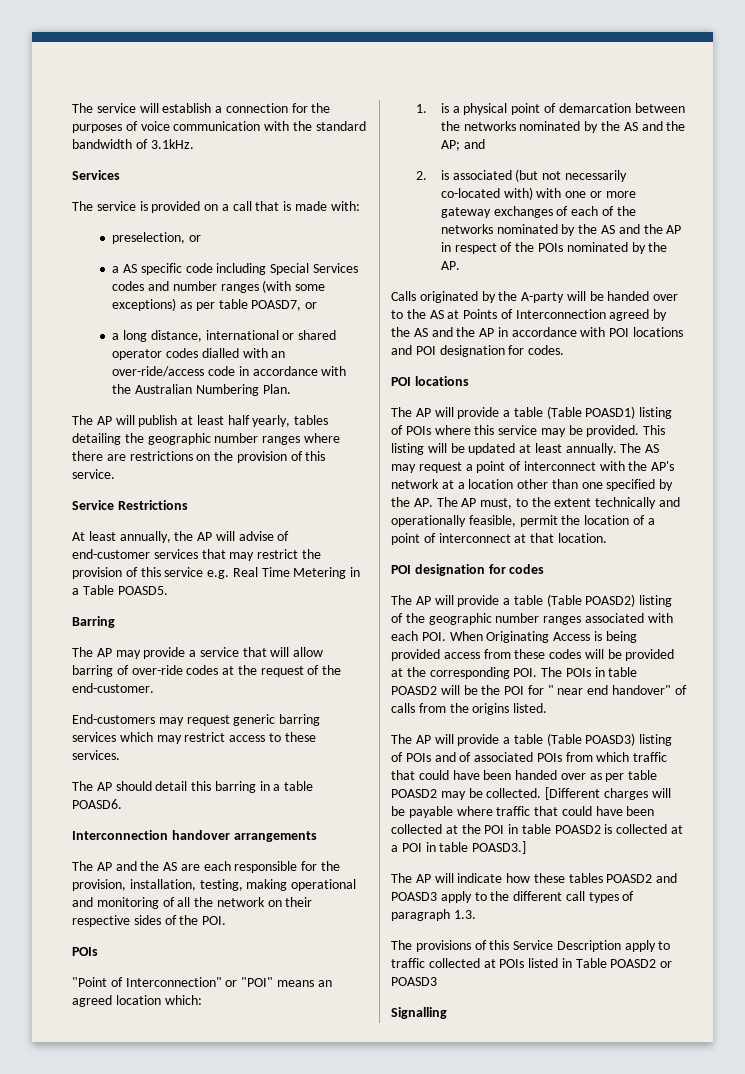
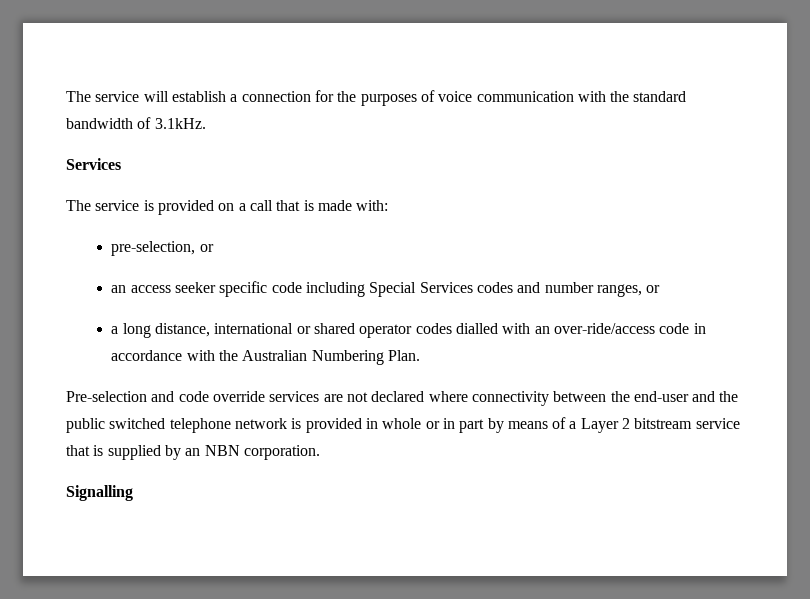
- preselection, or
- a AS specific code including Special Services codes and number ranges (with some exceptions) as per table POASD7, or
+ pre-selection, or
+ an access seeker specific code including Special Services codes and number ranges, or
- The AP will publish at least half yearly, tables detailing the geographic number ranges where there are restrictions on the provision of this service.
- Service Restrictions
- At least annually, the AP will advise of end-customer services that may restrict the provision of this service e.g. Real Time Metering in a Table POASD5.
- Barring
- The AP may provide a service that will allow barring of over-ride codes at the request of the end-customer.
- End-customers may request generic barring services which may restrict access to these services.
- The AP should detail this barring in a table POASD6.
- Interconnection handover arrangements
- The AP and the AS are each responsible for the provision, installation, testing, making operational and monitoring of all the network on their respective sides of the POI.
- POIs
- "Point of Interconnection" or "POI" means an agreed location which:
- 1. is a physical point of demarcation between the networks nominated by the AS and the AP; and
- 2. is associated (but not necessarily co-located with) with one or more gateway exchanges of each of the networks nominated by the AS and the AP in respect of the POIs nominated by the AP.
- Calls originated by the A-party will be handed over to the AS at Points of Interconnection agreed by the AS and the AP in accordance with POI locations and POI designation for codes.
- POI locations
- The AP will provide a table (Table POASD1) listing of POIs where this service may be provided. This listing will be updated at least annually. The AS may request a point of interconnect with the AP's network at a location other than one specified by the AP. The AP must, to the extent technically and operationally feasible, permit the location of a point of interconnect at that location.
- POI designation for codes
- The AP will provide a table (Table POASD2) listing of the geographic number ranges associated with each POI. When Originating Access is being provided access from these codes will be provided at the corresponding POI. The POIs in table POASD2 will be the POI for " near end handover" of calls from the origins listed.
- The AP will provide a table (Table POASD3) listing of POIs and of associated POIs from which traffic that could have been handed over as per table POASD2 may be collected. [Different charges will be payable where traffic that could have been collected at the POI in table POASD2 is collected at a POI in table POASD3.]
- The AP will indicate how these tables POASD2 and POASD3 apply to the different call types of paragraph 1.3.
- The provisions of this Service Description apply to traffic collected at POIs listed in Table POASD2 or POASD3
+ Pre-selection and code override services are not declared where connectivity between the end-user and the public switched telephone network is provided in whole or in part by means of a Layer 2 bitstream service that is supplied by an NBN corporation.

